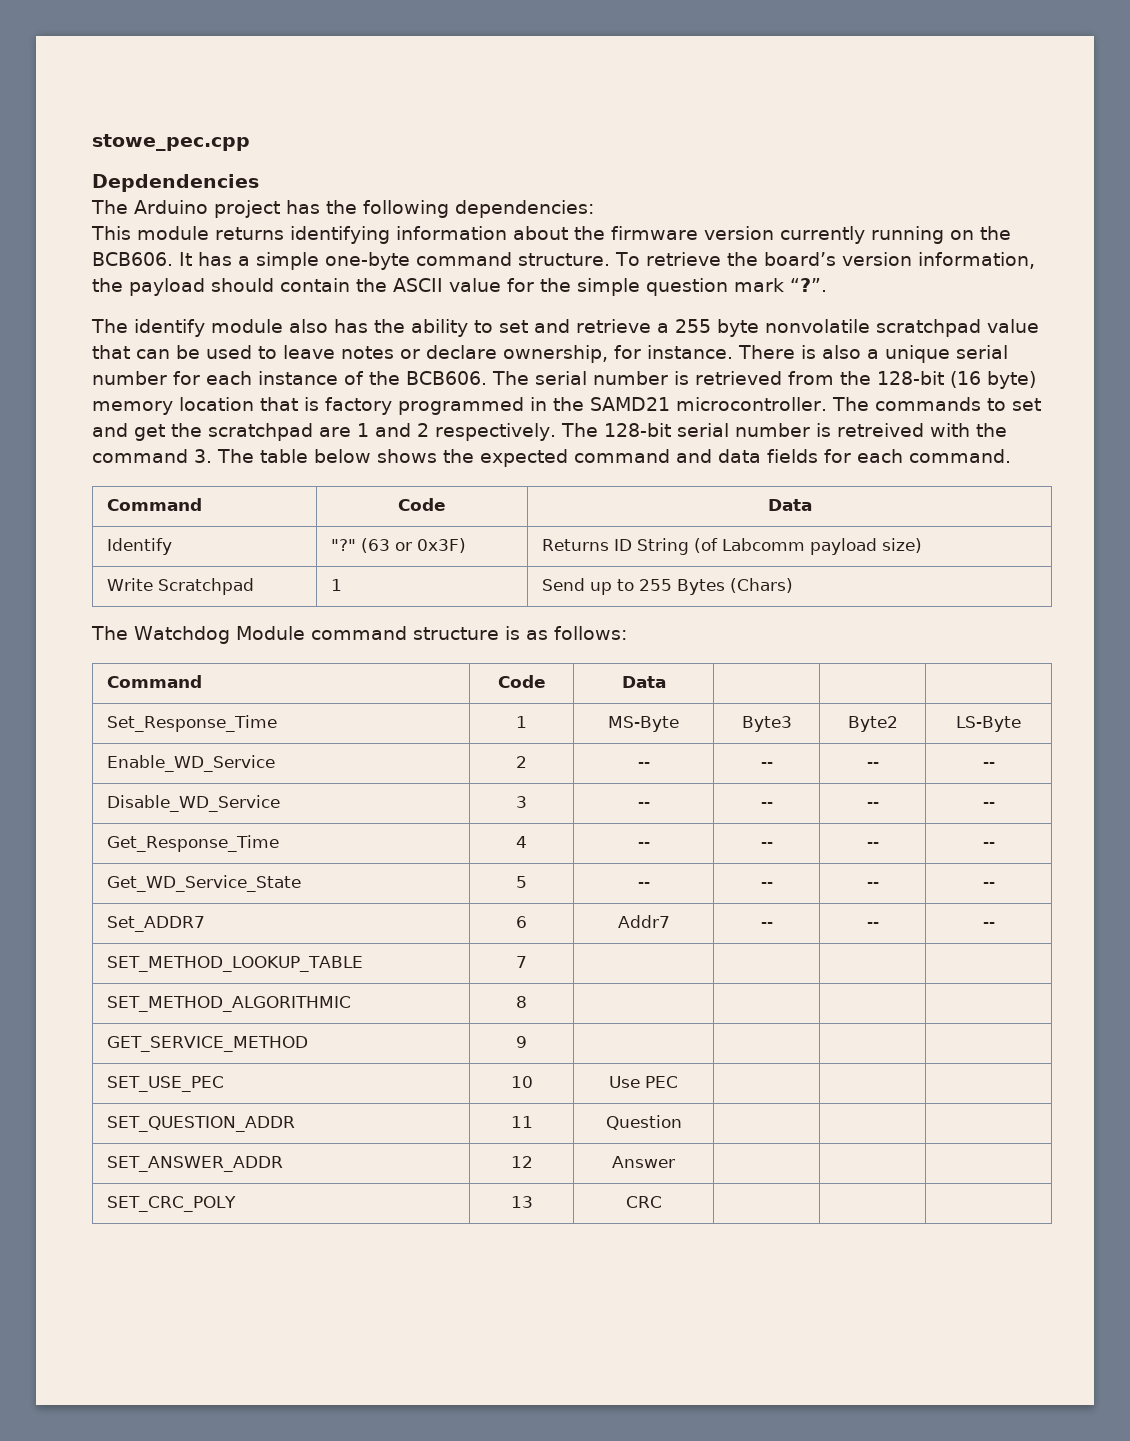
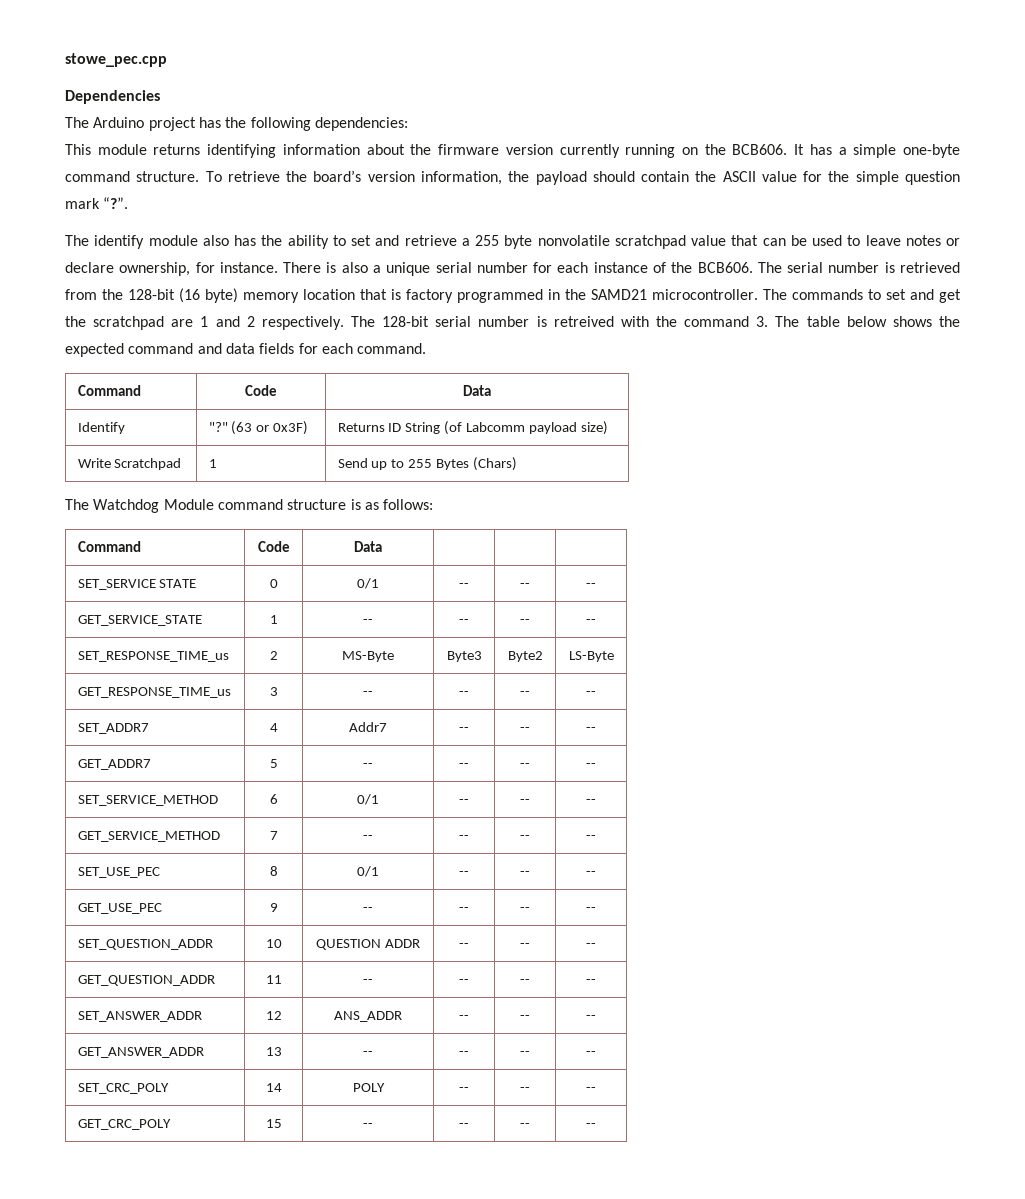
- Depdendencies
+ Dependencies
- Set_Response_Time | 1 | MS-Byte | Byte3 | Byte2 | LS-Byte
- Enable_WD_Service | 2 | -- | -- | -- | --
- Disable_WD_Service | 3 | -- | -- | -- | --
+ SET_SERVICE STATE | 0 | 0/1 | -- | -- | --
+ GET_SERVICE_STATE | 1 | -- | -- | -- | --
+ SET_RESPONSE_TIME_us | 2 | MS-Byte | Byte3 | Byte2 | LS-Byte
+ GET_RESPONSE_TIME_us | 3 | -- | -- | -- | --
- Get_Response_Time | 4 | -- | -- | -- | --
- Get_WD_Service_State | 5 | -- | -- | -- | --
+ SET_ADDR7 | 4 | Addr7 | -- | -- | --
+ GET_ADDR7 | 5 | -- | -- | -- | --
- Set_ADDR7 | 6 | Addr7 | -- | -- | --
- SET_METHOD_LOOKUP_TABLE | 7 | | | |
- SET_METHOD_ALGORITHMIC | 8 | | | |
- GET_SERVICE_METHOD | 9 | | | |
- SET_USE_PEC | 10 | Use PEC | | |
- SET_QUESTION_ADDR | 11 | Question | | |
- SET_ANSWER_ADDR | 12 | Answer | | |
- SET_CRC_POLY | 13 | CRC | | |
+ SET_SERVICE_METHOD | 6 | 0/1 | -- | -- | --
+ GET_SERVICE_METHOD | 7 | -- | -- | -- | --
+ SET_USE_PEC | 8 | 0/1 | -- | -- | --
+ GET_USE_PEC | 9 | -- | -- | -- | --
+ SET_QUESTION_ADDR | 10 | QUESTION ADDR | -- | -- | --
+ GET_QUESTION_ADDR | 11 | -- | -- | -- | --
+ SET_ANSWER_ADDR | 12 | ANS_ADDR | -- | -- | --
+ GET_ANSWER_ADDR | 13 | -- | -- | -- | --
+ SET_CRC_POLY | 14 | POLY | -- | -- | --
+ GET_CRC_POLY | 15 | -- | -- | -- | --

